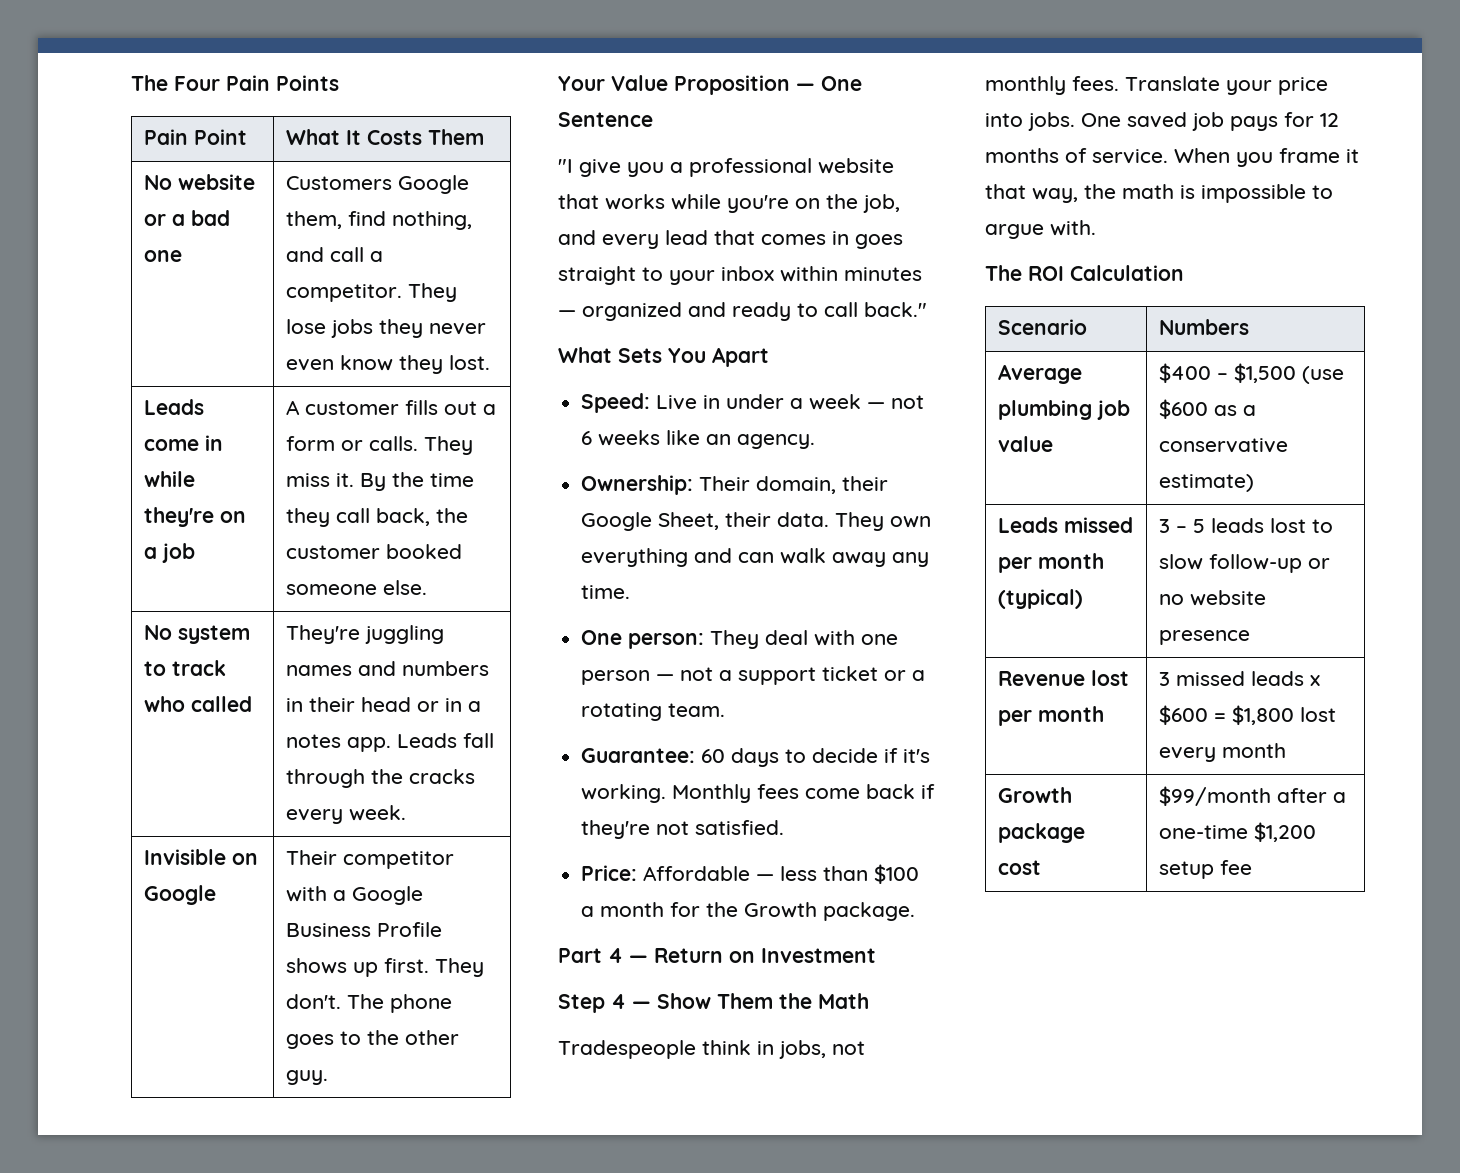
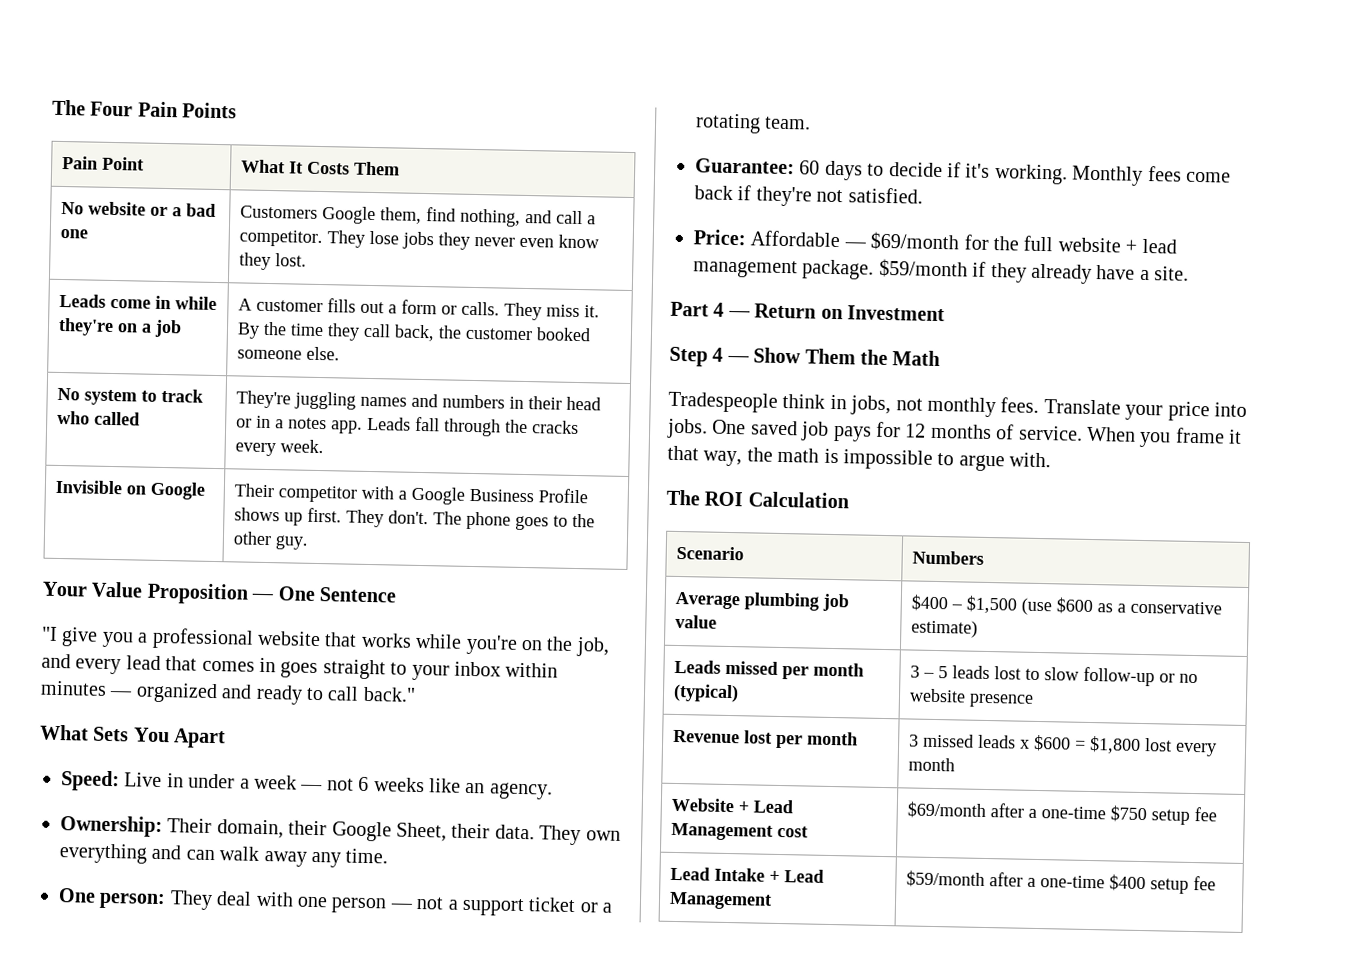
- Price: Affordable — less than $100 a month for the Growth package.
+ Price: Affordable — $69/month for the full website + lead management package. $59/month if they already have a site.
- Growth package cost | $99/month after a one-time $1,200 setup fee
+ Website + Lead Management cost | $69/month after a one-time $750 setup fee
+ Lead Intake + Lead Management | $59/month after a one-time $400 setup fee

